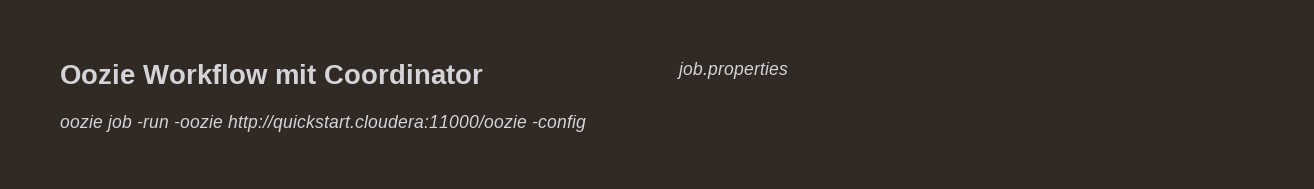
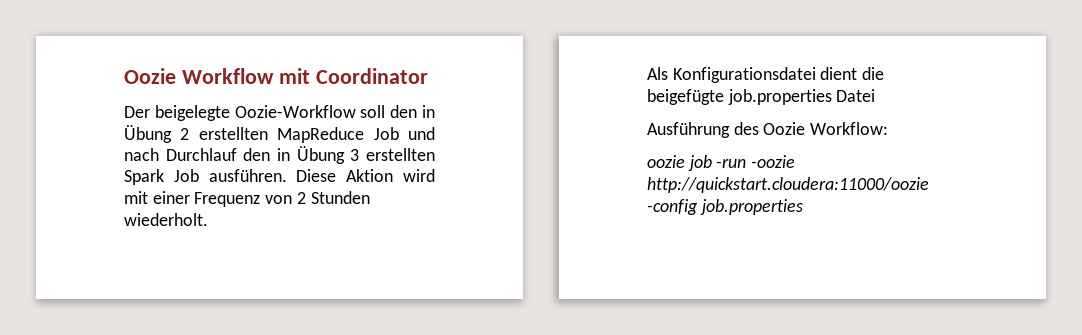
+ Der beigelegte Oozie-Workflow soll den in Übung 2 erstellten MapReduce Job und nach Durchlauf den in Übung 3 erstellten Spark Job ausführen. Diese Aktion wird mit einer Frequenz von 2 Stunden wiederholt.
+ Als Konfigurationsdatei dient die beigefügte job.properties Datei
+ Ausführung des Oozie Workflow:

